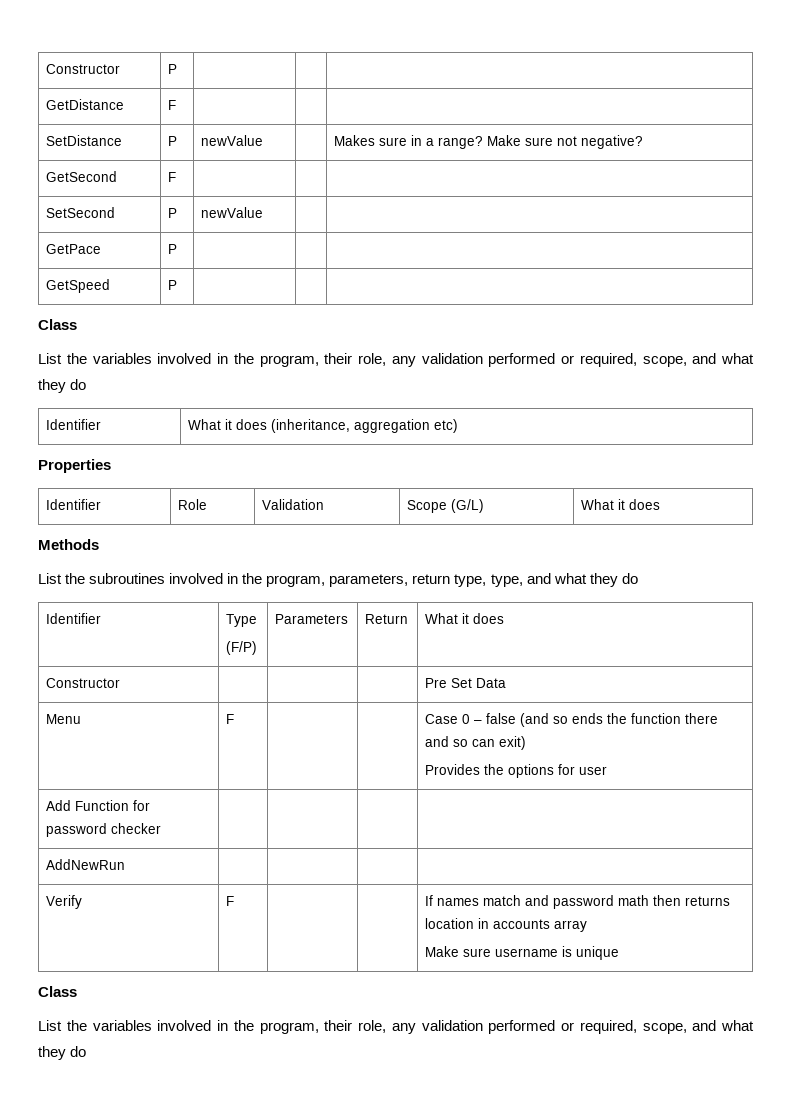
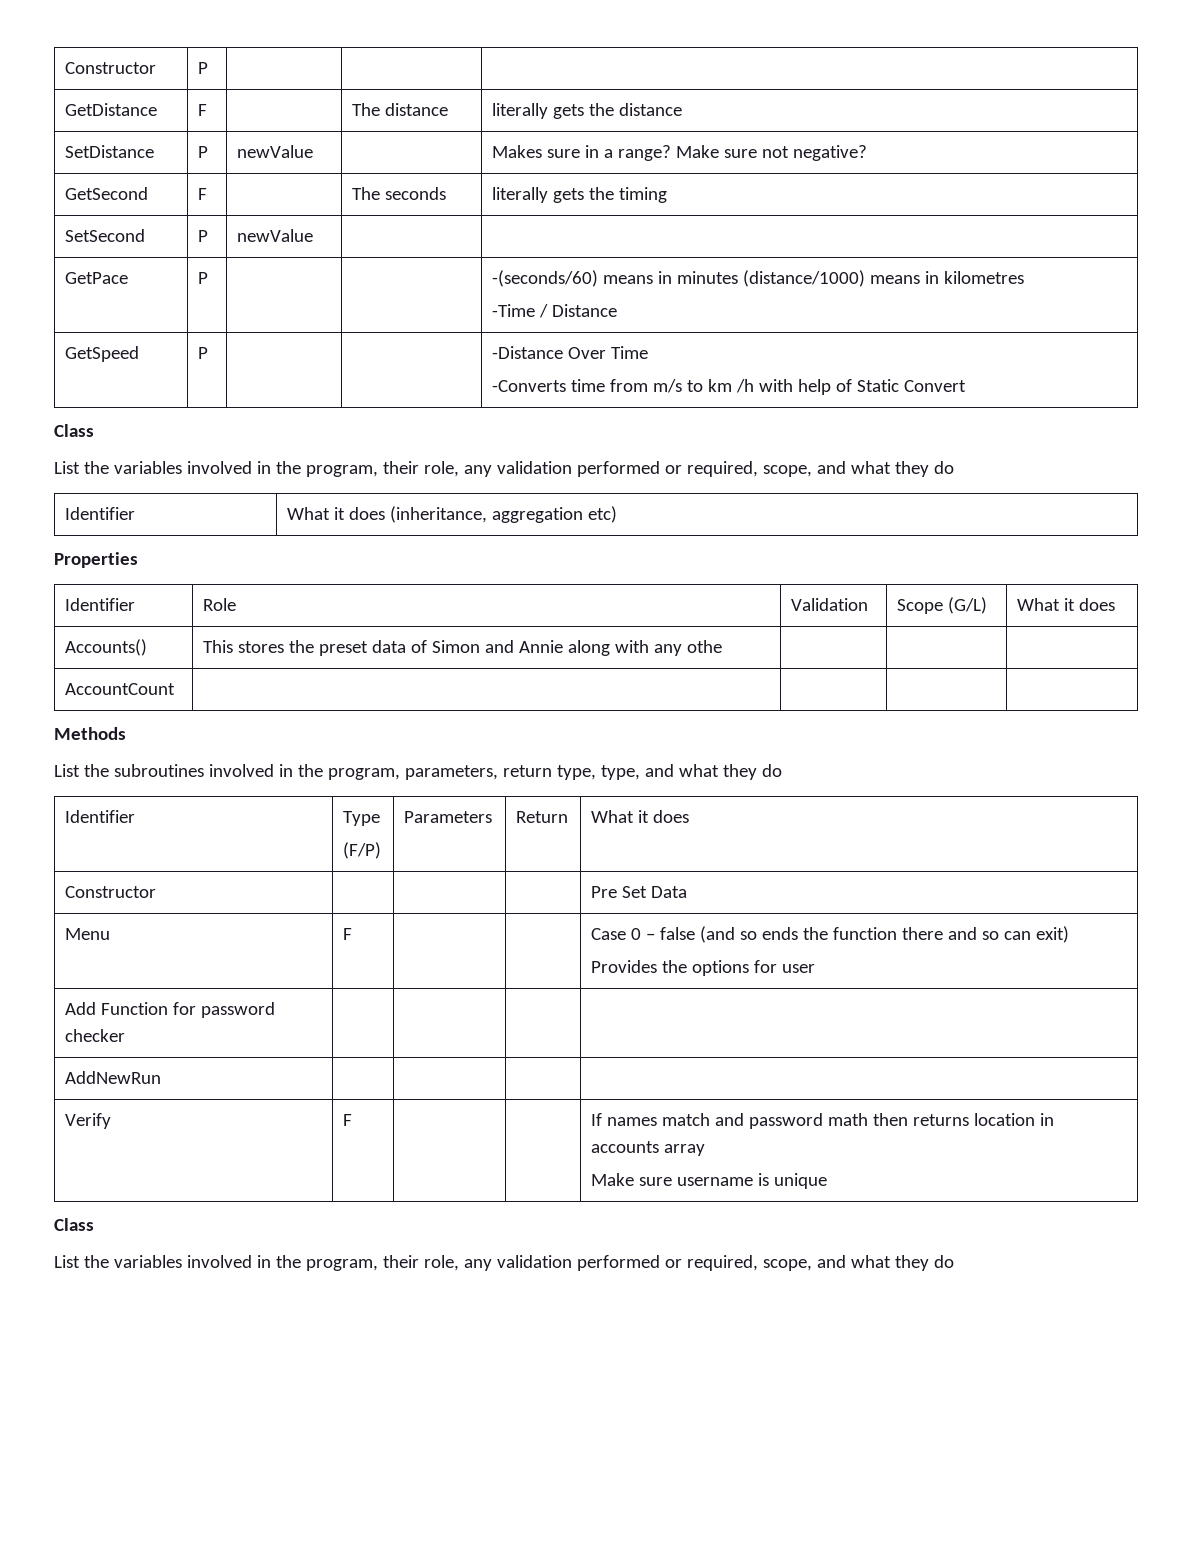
- GetDistance | F | | |
+ GetDistance | F | | The distance | literally gets the distance
- GetSecond | F | | |
+ GetSecond | F | | The seconds | literally gets the timing
- GetPace | P | | |
- GetSpeed | P | | |
+ GetPace | P | | | -(seconds/60) means in minutes (distance/1000) means in kilometres
+ -Time / Distance
+ GetSpeed | P | | | -Distance Over Time
+ -Converts time from m/s to km /h with help of Static Convert
+ Accounts() | This stores the preset data of Simon and Annie along with any othe | | |
+ AccountCount | | | |

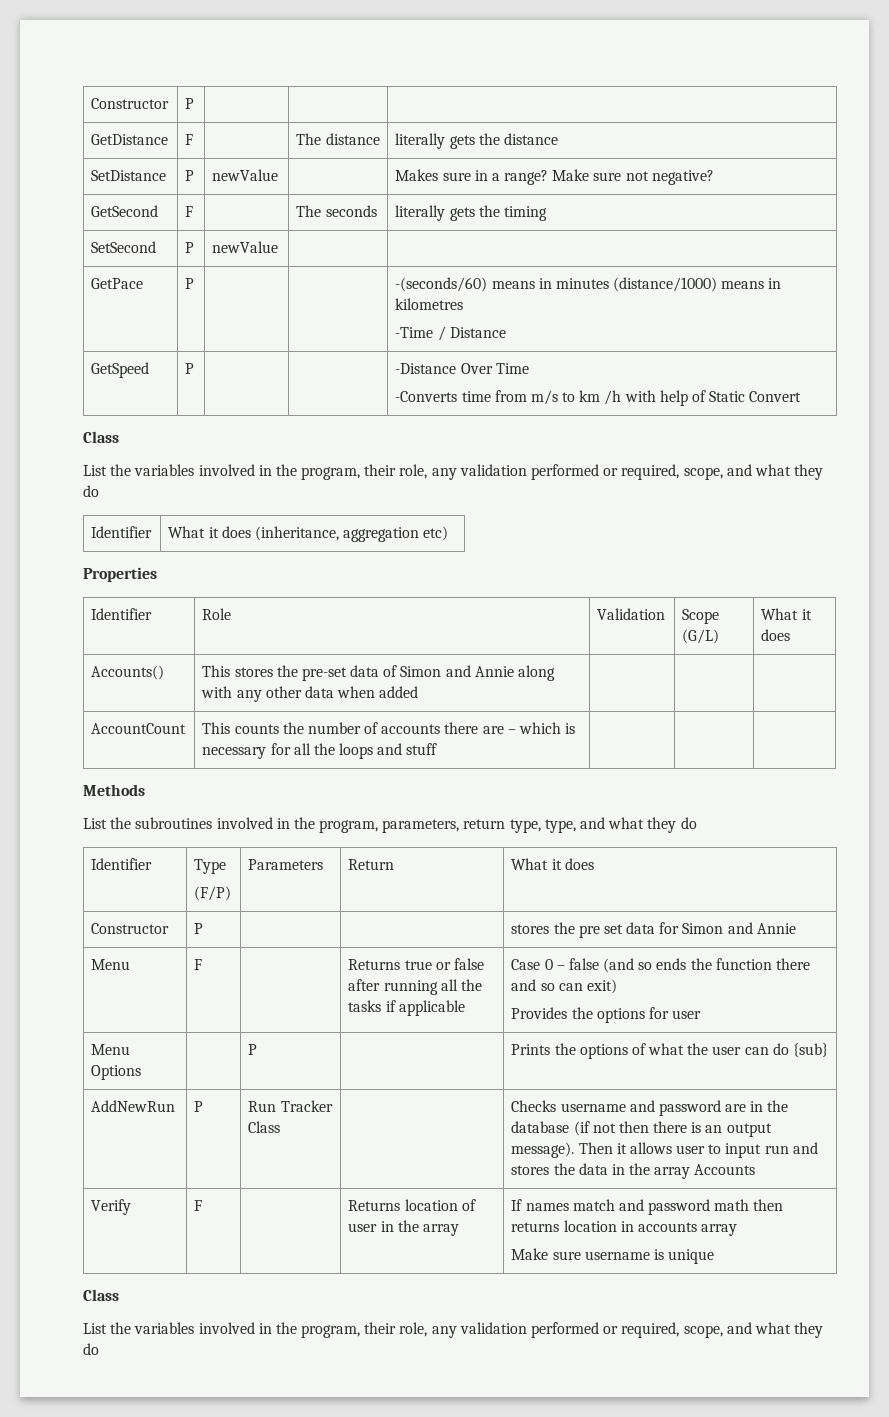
- Accounts() | This stores the preset data of Simon and Annie along with any othe | | |
- AccountCount | | | |
+ Accounts() | This stores the pre-set data of Simon and Annie along with any other data when added | | |
+ AccountCount | This counts the number of accounts there are – which is necessary for all the loops and stuff | | |
- Constructor | | | | Pre Set Data
- Menu | F | | | Case 0 – false (and so ends the function there and so can exit)
+ Constructor | P | | | stores the pre set data for Simon and Annie
+ Menu | F | | Returns true or false after running all the tasks if applicable | Case 0 – false (and so ends the function there and so can exit)
- Add Function for password checker | | | |
- AddNewRun | | | |
- Verify | F | | | If names match and password math then returns location in accounts array
+ Menu Options | | P | | Prints the options of what the user can do {sub}
+ AddNewRun | P | Run Tracker Class | | Checks username and password are in the database (if not then there is an output message). Then it allows user to input run and stores the data in the array Accounts
+ Verify | F | | Returns location of user in the array | If names match and password math then returns location in accounts array

